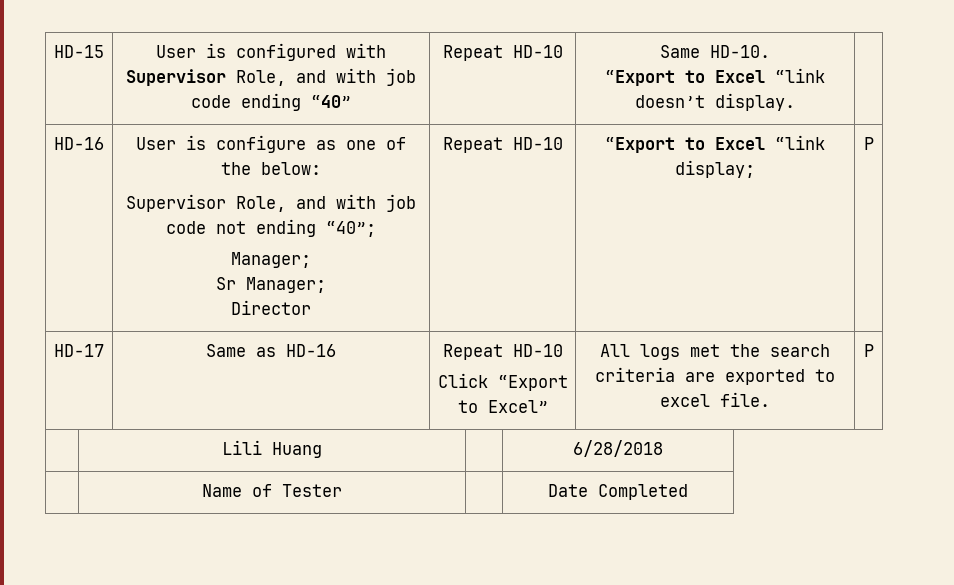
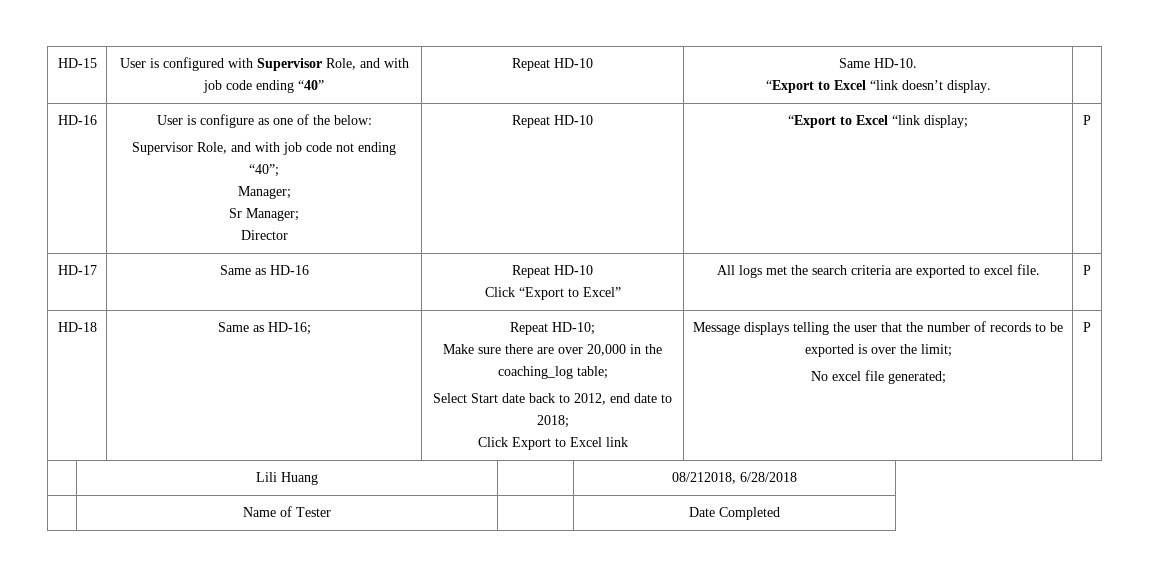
+ HD-18 | Same as HD-16; | Repeat HD-10;
+ Make sure there are over 20,000 in the coaching_log table;
+ Select Start date back to 2012, end date to 2018;
+ Click Export to Excel link | Message displays telling the user that the number of records to be exported is over the limit;
+ No excel file generated; | P
- | Lili Huang | | 6/28/2018
+ | Lili Huang | | 08/212018, 6/28/2018

